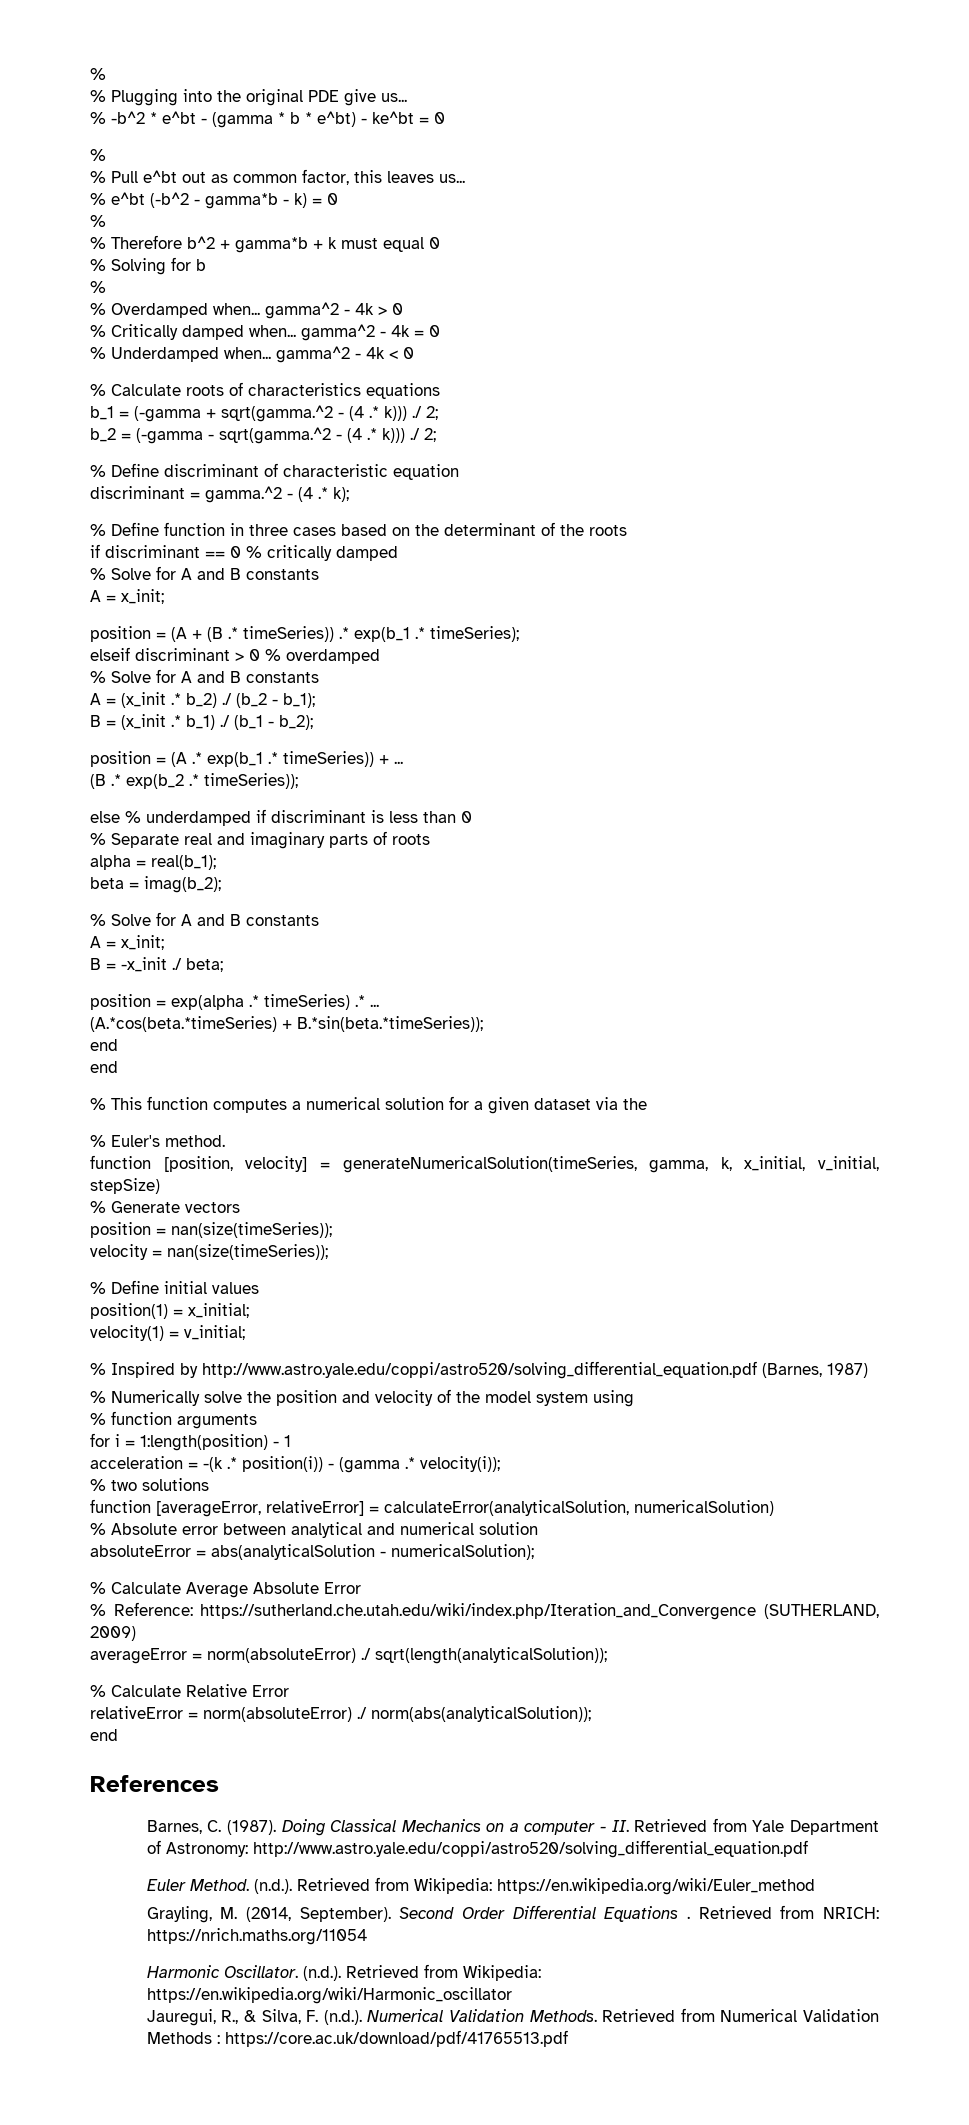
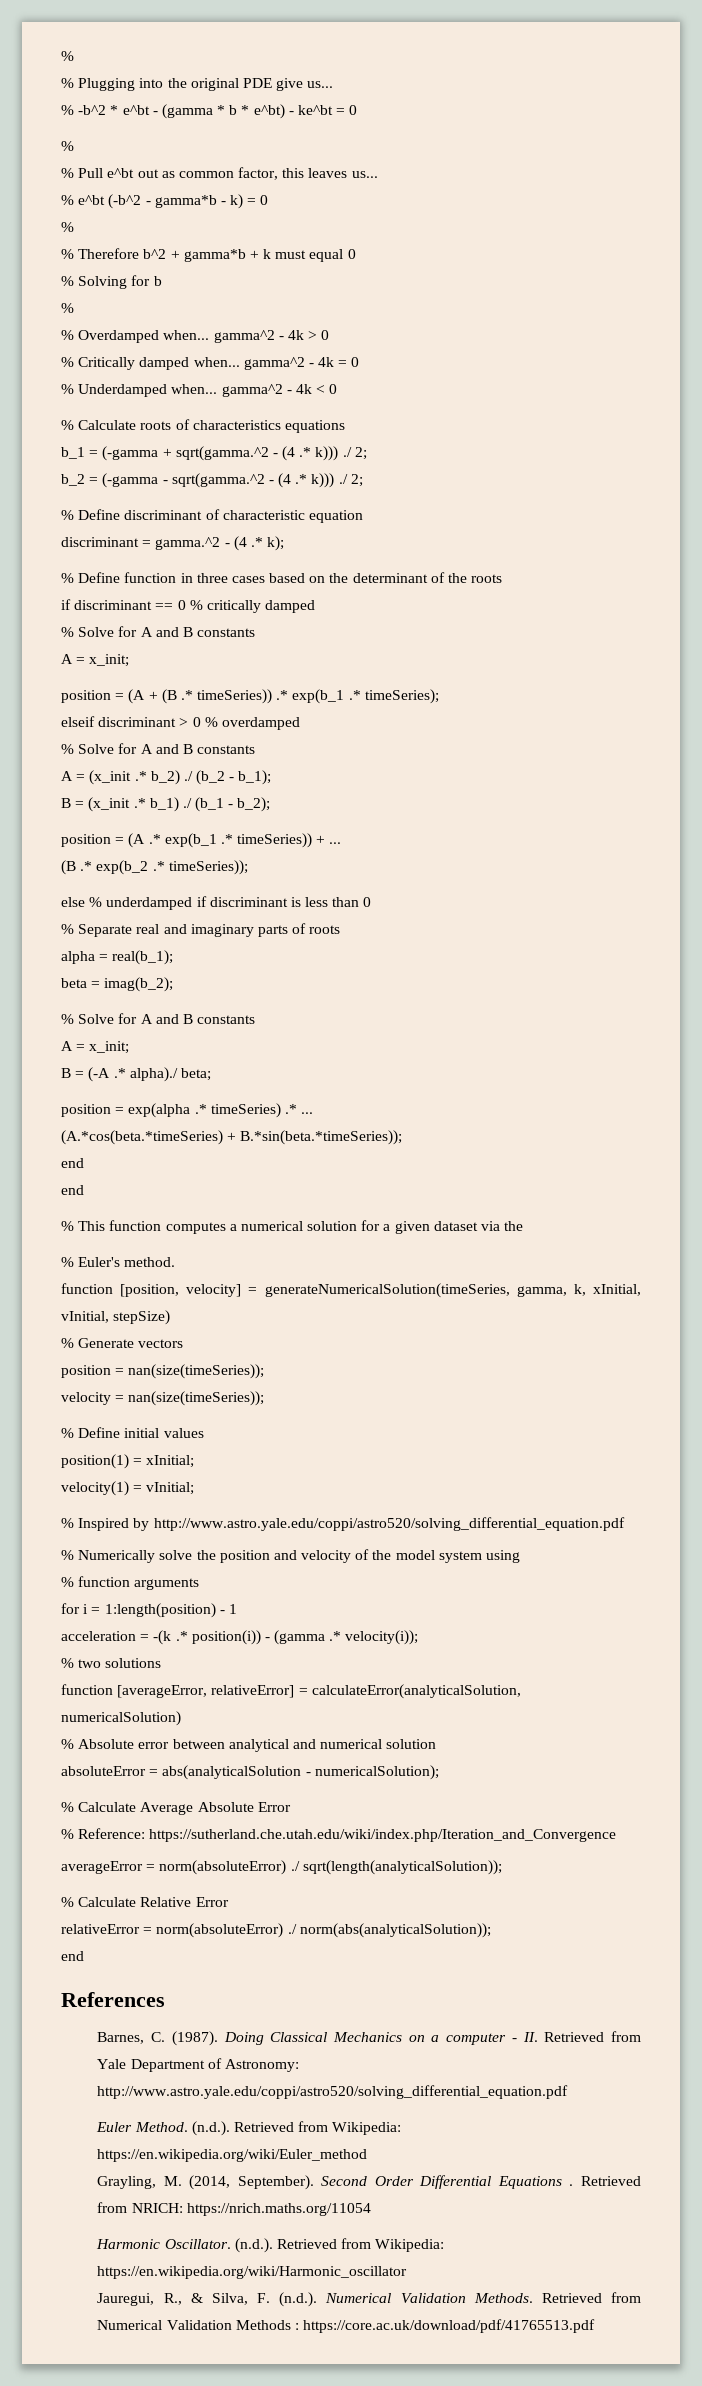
- B = -x_init ./ beta;
+ B = (-A .* alpha)./ beta;
- function [position, velocity] = generateNumericalSolution(timeSeries, gamma, k, x_initial, v_initial, stepSize)
+ function [position, velocity] = generateNumericalSolution(timeSeries, gamma, k, xInitial, vInitial, stepSize)
- position(1) = x_initial;
+ position(1) = xInitial;
- velocity(1) = v_initial;
+ velocity(1) = vInitial;
- % Inspired by http://www.astro.yale.edu/coppi/astro520/solving_differential_equation.pdf (Barnes, 1987)
+ % Inspired by http://www.astro.yale.edu/coppi/astro520/solving_differential_equation.pdf
- % Reference: https://sutherland.che.utah.edu/wiki/index.php/Iteration_and_Convergence (SUTHERLAND, 2009)
+ % Reference: https://sutherland.che.utah.edu/wiki/index.php/Iteration_and_Convergence

